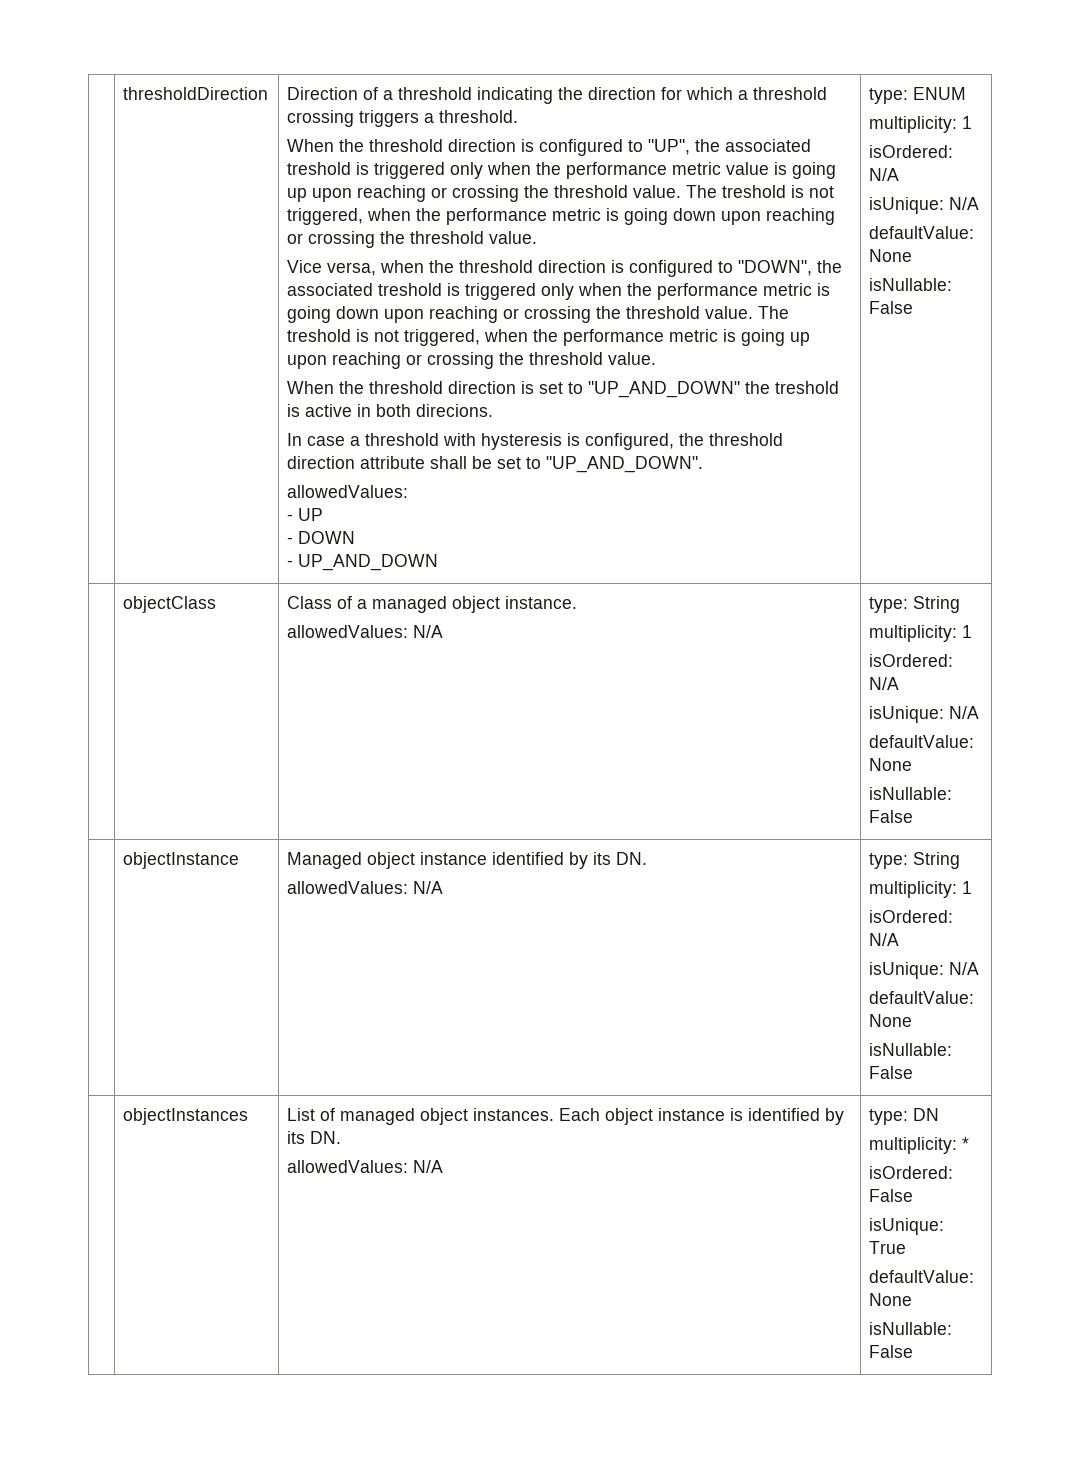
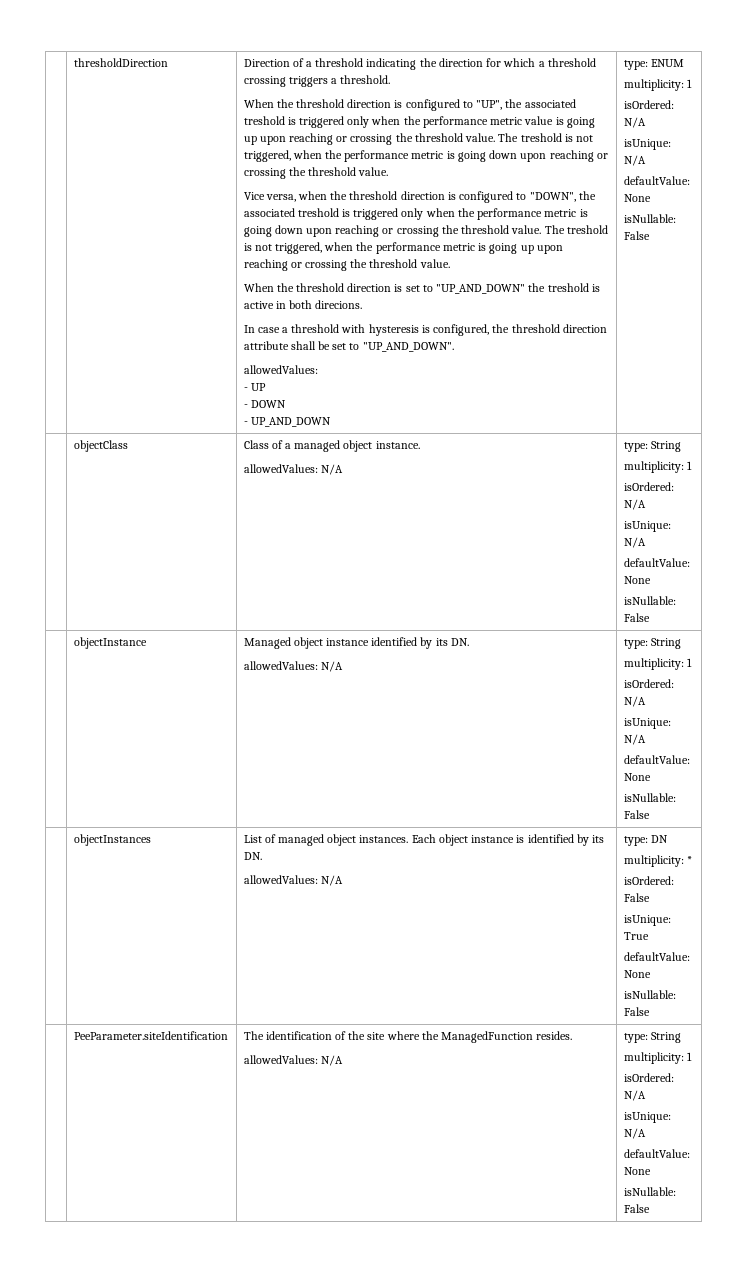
+ | PeeParameter.siteIdentification | The identification of the site where the ManagedFunction resides.
+ allowedValues: N/A | type: String
+ multiplicity: 1
+ isOrdered: N/A
+ isUnique: N/A
+ defaultValue: None
+ isNullable: False

